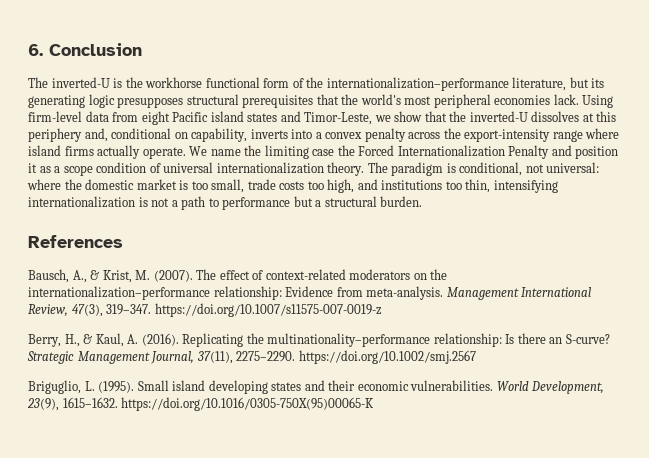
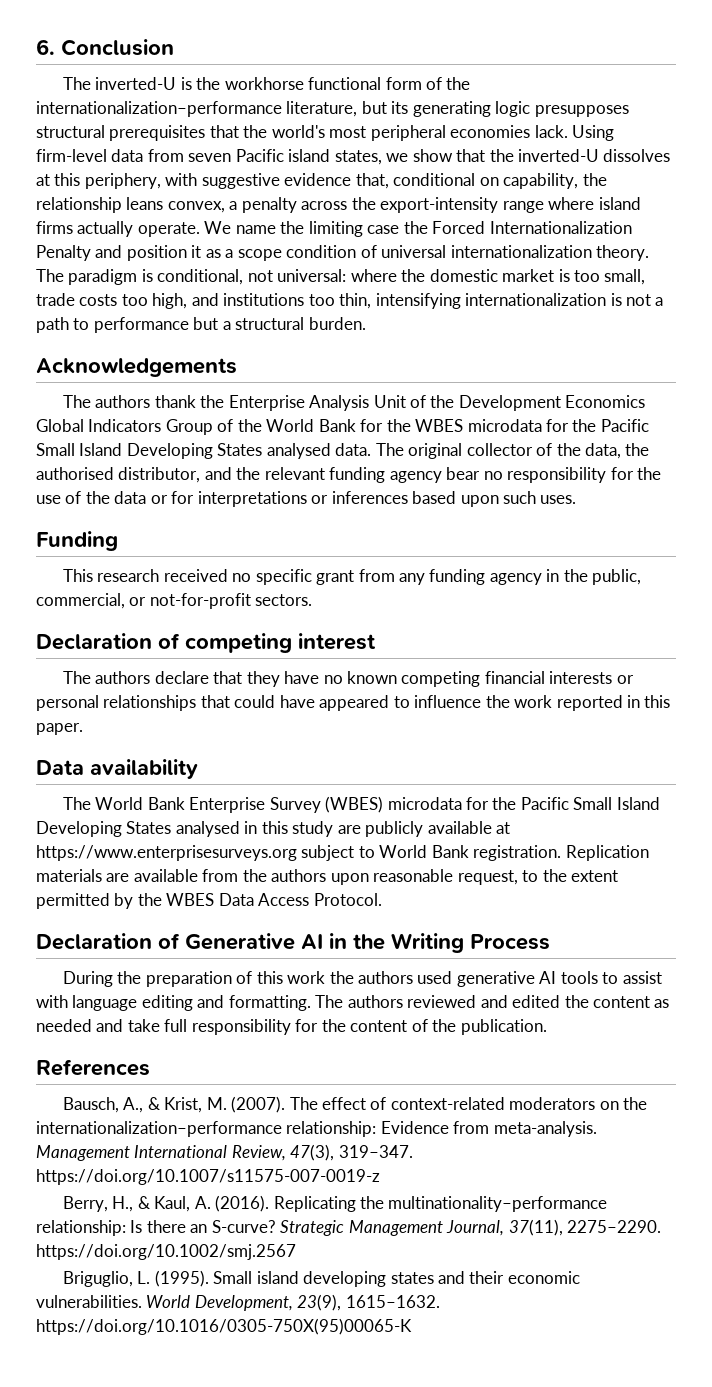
- Using firm-level data from eight Pacific island states and Timor-Leste, we show that the inverted-U dissolves at this periphery and, conditional on capability, inverts into a convex penalty across the export-intensity range where island firms actually operate.
+ Using firm-level data from seven Pacific island states, we show that the inverted-U dissolves at this periphery, with suggestive evidence that, conditional on capability, the relationship leans convex, a penalty across the export-intensity range where island firms actually operate.
+ Acknowledgements
+ The authors thank the Enterprise Analysis Unit of the Development Economics Global Indicators Group of the World Bank for the WBES microdata for the Pacific Small Island Developing States analysed data. The original collector of the data, the authorised distributor, and the relevant funding agency bear no responsibility for the use of the data or for interpretations or inferences based upon such uses.
+ Funding
+ This research received no specific grant from any funding agency in the public, commercial, or not-for-profit sectors.
+ Declaration of competing interest
+ The authors declare that they have no known competing financial interests or personal relationships that could have appeared to influence the work reported in this paper.
+ Data availability
+ The World Bank Enterprise Survey (WBES) microdata for the Pacific Small Island Developing States analysed in this study are publicly available at https://www.enterprisesurveys.org subject to World Bank registration. Replication materials are available from the authors upon reasonable request, to the extent permitted by the WBES Data Access Protocol.
+ Declaration of Generative AI in the Writing Process
+ During the preparation of this work the authors used generative AI tools to assist with language editing and formatting. The authors reviewed and edited the content as needed and take full responsibility for the content of the publication.

